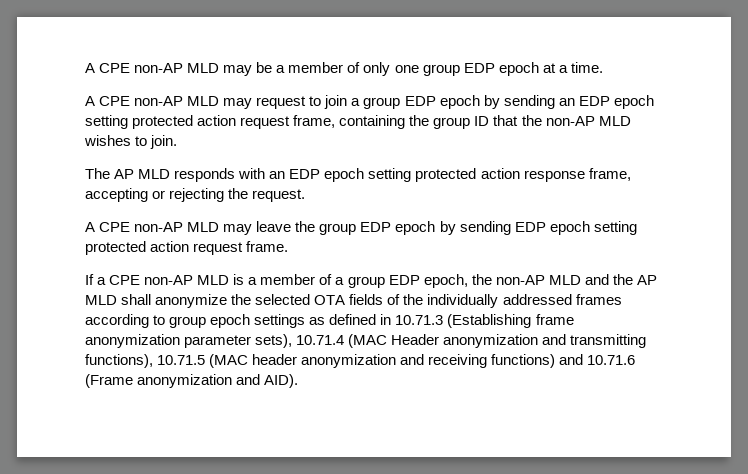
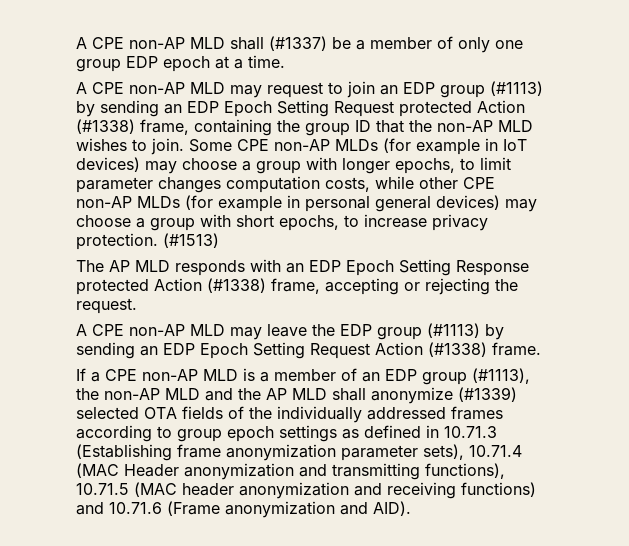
- A CPE non-AP MLD may be a member of only one group EDP epoch at a time.
+ A CPE non-AP MLD shall (#1337) be a member of only one group EDP epoch at a time.
- A CPE non-AP MLD may request to join a group EDP epoch by sending an EDP epoch setting protected action request frame, containing the group ID that the non-AP MLD wishes to join.
+ A CPE non-AP MLD may request to join an EDP group (#1113) by sending an EDP Epoch Setting Request protected Action (#1338) frame, containing the group ID that the non-AP MLD wishes to join. Some CPE non-AP MLDs (for example in IoT devices) may choose a group with longer epochs, to limit parameter changes computation costs, while other CPE non-AP MLDs (for example in personal general devices) may choose a group with short epochs, to increase privacy protection. (#1513)
- The AP MLD responds with an EDP epoch setting protected action response frame, accepting or rejecting the request.
+ The AP MLD responds with an EDP Epoch Setting Response protected Action (#1338) frame, accepting or rejecting the request.
- A CPE non-AP MLD may leave the group EDP epoch by sending EDP epoch setting protected action request frame.
+ A CPE non-AP MLD may leave the EDP group (#1113) by sending an EDP Epoch Setting Request Action (#1338) frame.
- If a CPE non-AP MLD is a member of a group EDP epoch, the non-AP MLD and the AP MLD shall anonymize the selected OTA fields of the individually addressed frames according to group epoch settings as defined in 10.71.3 (Establishing frame anonymization parameter sets), 10.71.4 (MAC Header anonymization and transmitting functions), 10.71.5 (MAC header anonymization and receiving functions) and 10.71.6 (Frame anonymization and AID).
+ If a CPE non-AP MLD is a member of an EDP group (#1113), the non-AP MLD and the AP MLD shall anonymize (#1339) selected OTA fields of the individually addressed frames according to group epoch settings as defined in 10.71.3 (Establishing frame anonymization parameter sets), 10.71.4 (MAC Header anonymization and transmitting functions), 10.71.5 (MAC header anonymization and receiving functions) and 10.71.6 (Frame anonymization and AID).

